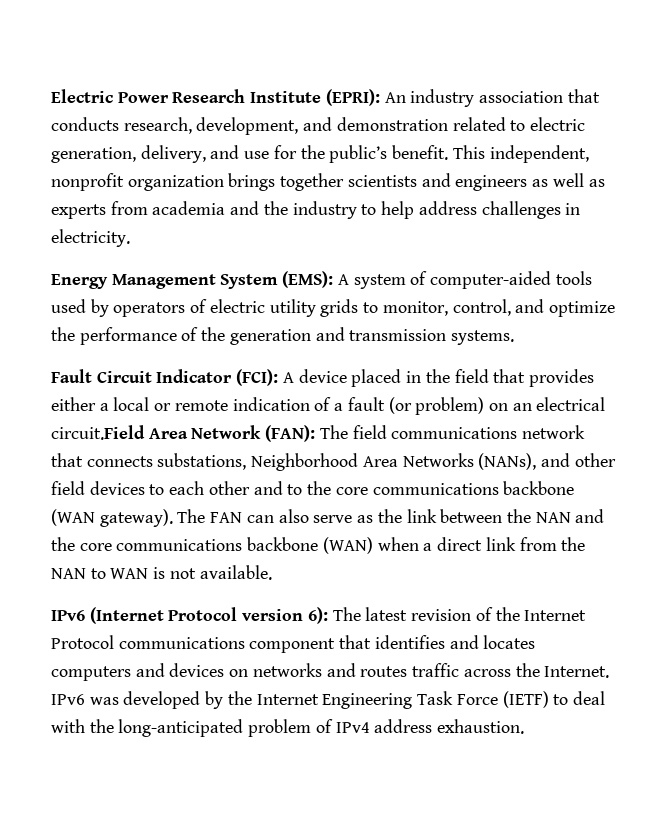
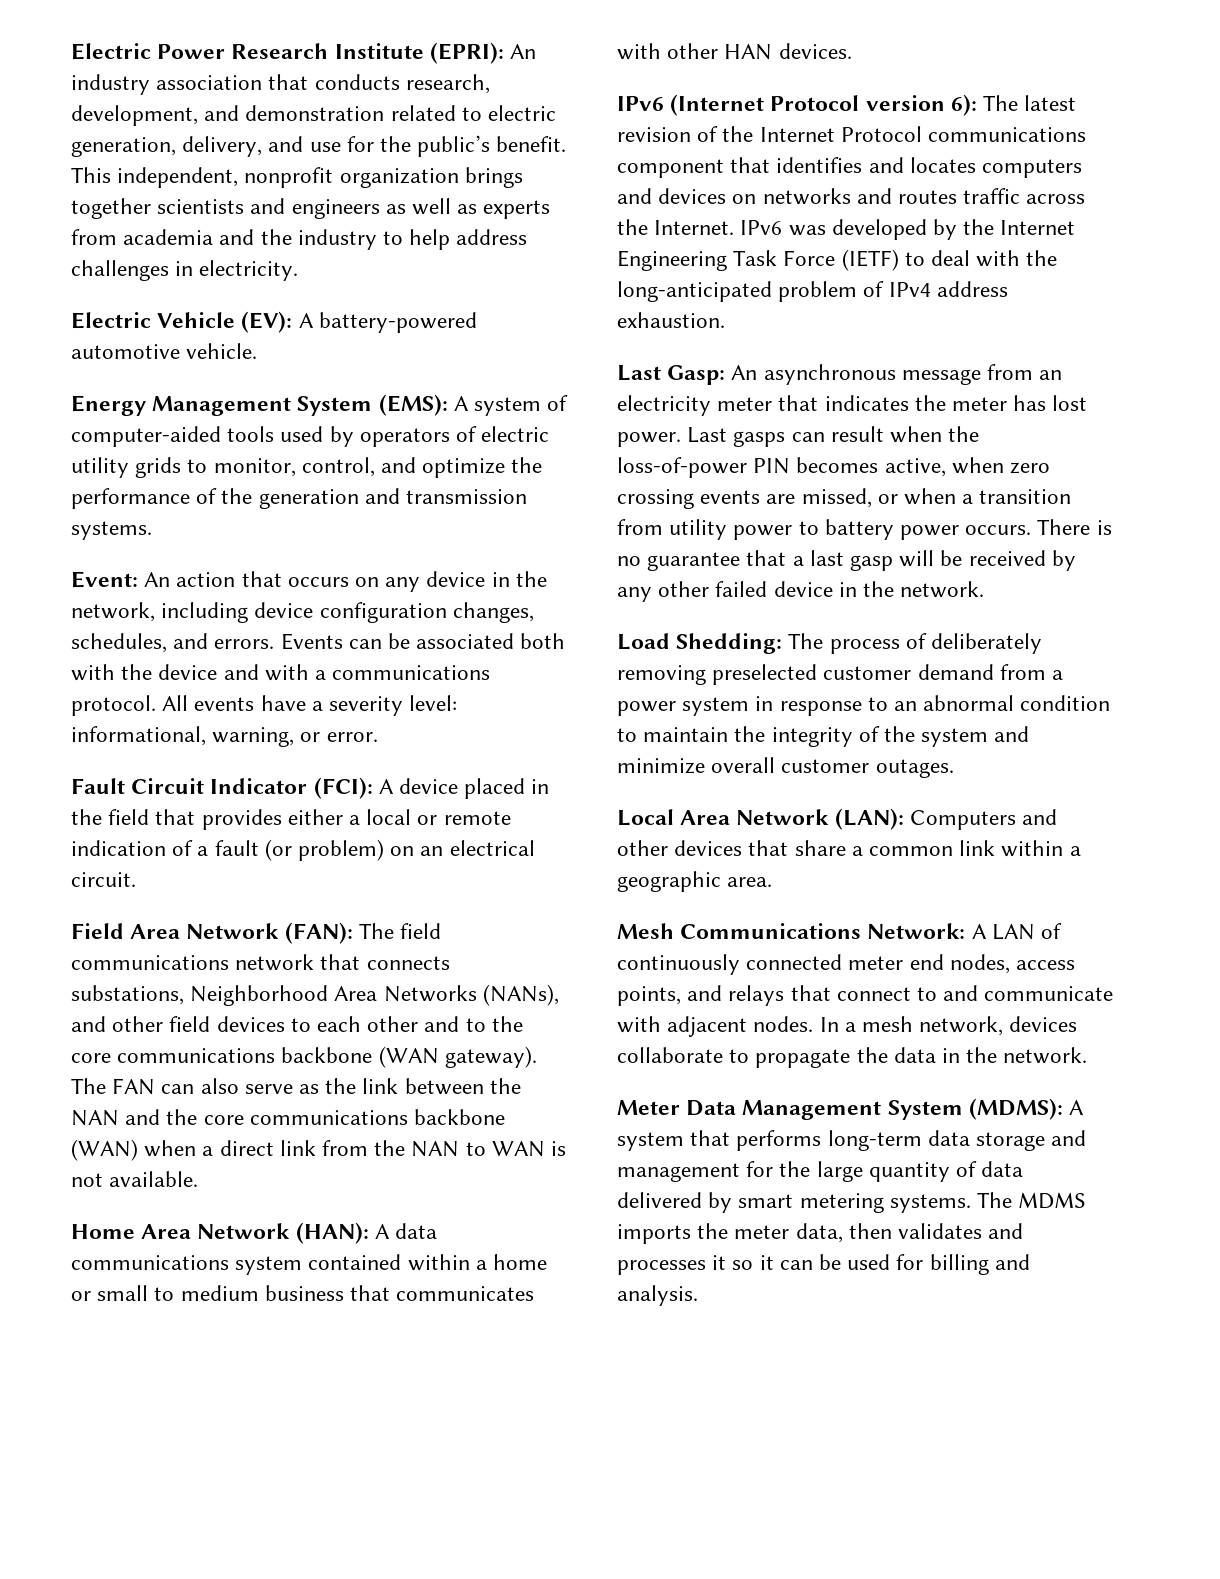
+ Electric Vehicle (EV): A battery-powered automotive vehicle.
+ Event: An action that occurs on any device in the network, including device configuration changes, schedules, and errors. Events can be associated both with the device and with a communications protocol. All events have a severity level: informational, warning, or error.
- Fault Circuit Indicator (FCI): A device placed in the field that provides either a local or remote indication of a fault (or problem) on an electrical circuit.Field Area Network (FAN): The field communications network that connects substations, Neighborhood Area Networks (NANs), and other field devices to each other and to the core communications backbone (WAN gateway).
+ Fault Circuit Indicator (FCI): A device placed in the field that provides either a local or remote indication of a fault (or problem) on an electrical circuit.
+ Field Area Network (FAN): The field communications network that connects substations, Neighborhood Area Networks (NANs), and other field devices to each other and to the core communications backbone (WAN gateway).
+ Home Area Network (HAN): A data communications system contained within a home or small to medium business that communicates with other HAN devices.
+ Last Gasp: An asynchronous message from an electricity meter that indicates the meter has lost power. Last gasps can result when the loss-of-power PIN becomes active, when zero crossing events are missed, or when a transition from utility power to battery power occurs. There is no guarantee that a last gasp will be received by any other failed device in the network.
+ Load Shedding: The process of deliberately removing preselected customer demand from a power system in response to an abnormal condition to maintain the integrity of the system and minimize overall customer outages.
+ Local Area Network (LAN): Computers and other devices that share a common link within a geographic area.
+ Mesh Communications Network: A LAN of continuously connected meter end nodes, access points, and relays that connect to and communicate with adjacent nodes. In a mesh network, devices collaborate to propagate the data in the network.
+ Meter Data Management System (MDMS): A system that performs long-term data storage and management for the large quantity of data delivered by smart metering systems. The MDMS imports the meter data, then validates and processes it so it can be used for billing and analysis.

